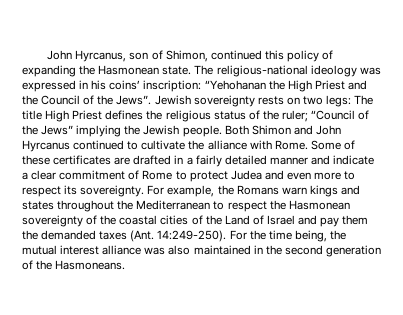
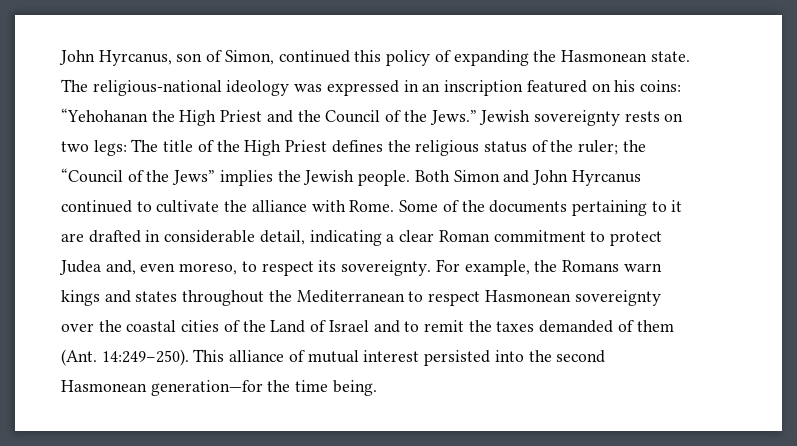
- John Hyrcanus, son of Shimon, continued this policy of expanding the Hasmonean state.
+ John Hyrcanus, son of Simon, continued this policy of expanding the Hasmonean state.
- The religious-national ideology was expressed in his coins’ inscription: “Yehohanan the High Priest and the Council of the Jews”.
+ The religious-national ideology was expressed in an inscription featured on his coins: “Yehohanan the High Priest and the Council of the Jews.”
- Jewish sovereignty rests on two legs: The title High Priest defines the religious status of the ruler; “Council of the Jews” implying the Jewish people.
+ Jewish sovereignty rests on two legs: The title of the High Priest defines the religious status of the ruler; the “Council of the Jews” implies the Jewish people.
- Both Shimon and John Hyrcanus continued to cultivate the alliance with Rome.
+ Both Simon and John Hyrcanus continued to cultivate the alliance with Rome.
- Some of these certificates are drafted in a fairly detailed manner and indicate a clear commitment of Rome to protect Judea and even more to respect its sovereignty.
+ Some of the documents pertaining to it are drafted in considerable detail, indicating a clear Roman commitment to protect Judea and, even moreso, to respect its sovereignty.
- For example, the Romans warn kings and states throughout the Mediterranean to respect the Hasmonean sovereignty of the coastal cities of the Land of Israel and pay them the demanded taxes (Ant. 14:249-250). For the time being, the mutual interest alliance was also maintained in the second generation of the Hasmoneans.
+ For example, the Romans warn kings and states throughout the Mediterranean to respect Hasmonean sovereignty over the coastal cities of the Land of Israel and to remit the taxes demanded of them (Ant. 14:249–250). This alliance of mutual interest persisted into the second Hasmonean generation—for the time being.

